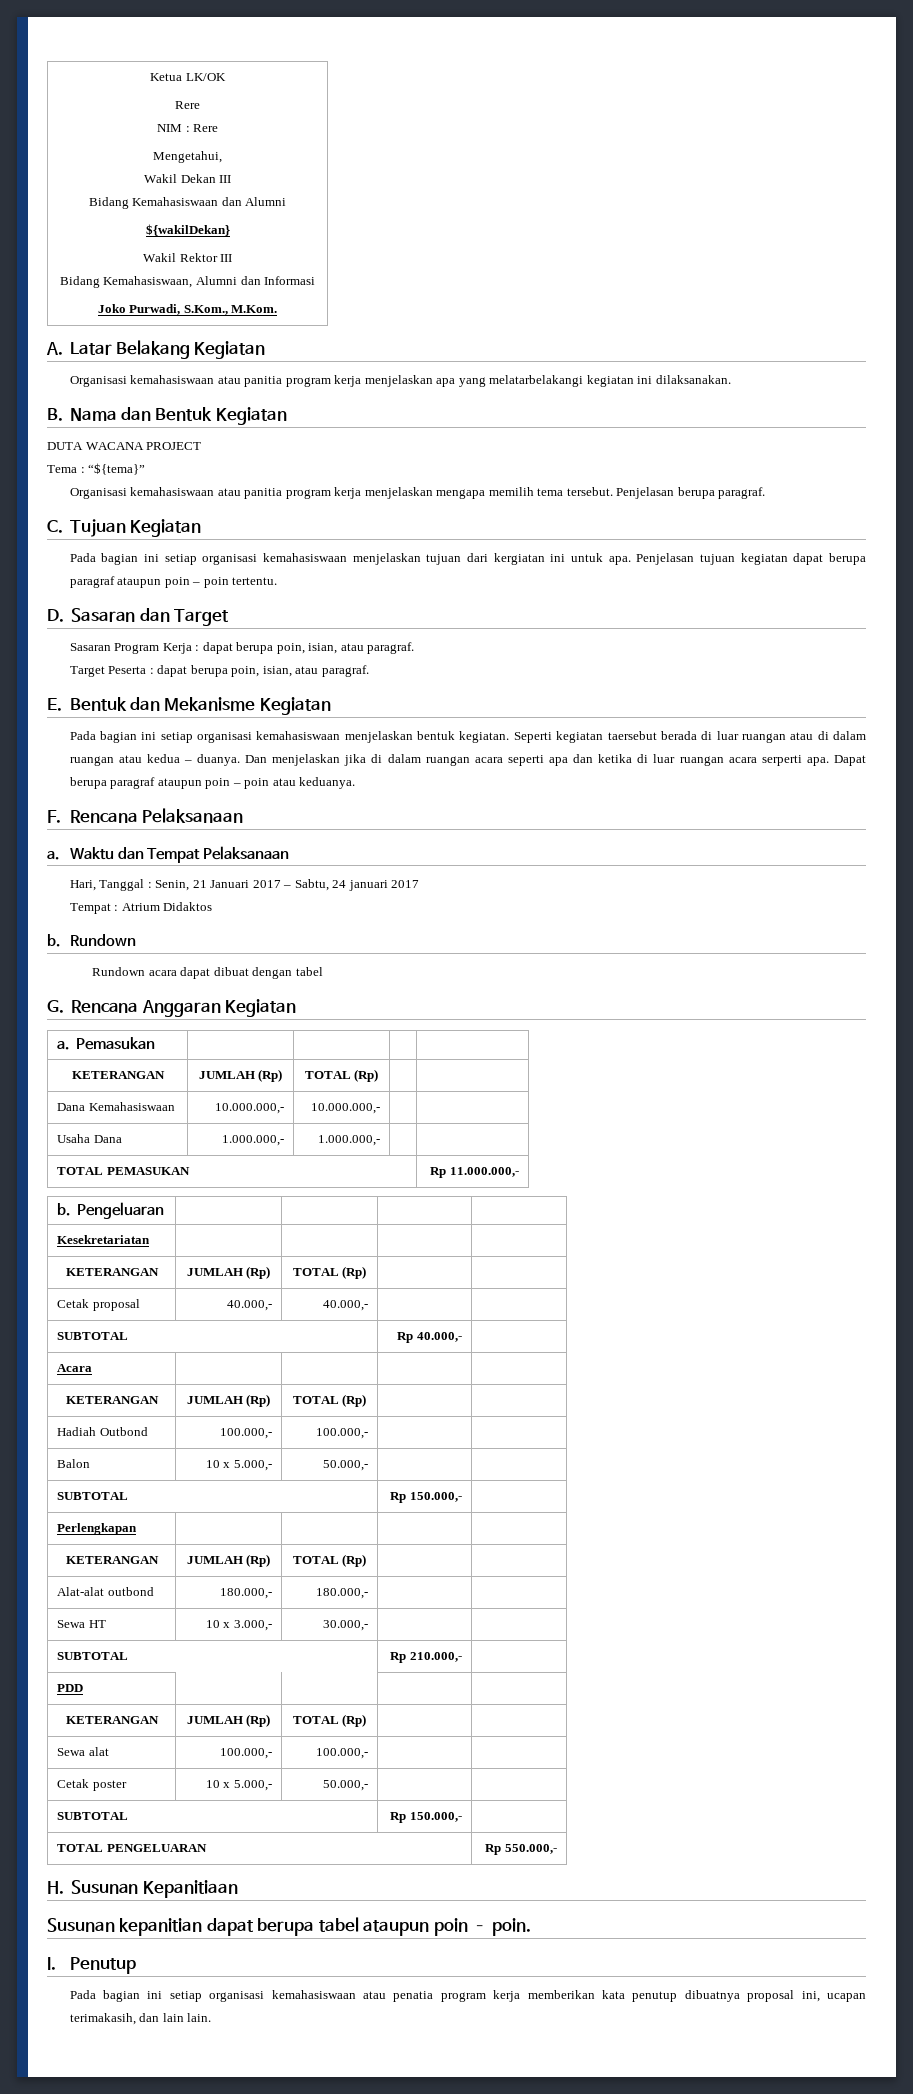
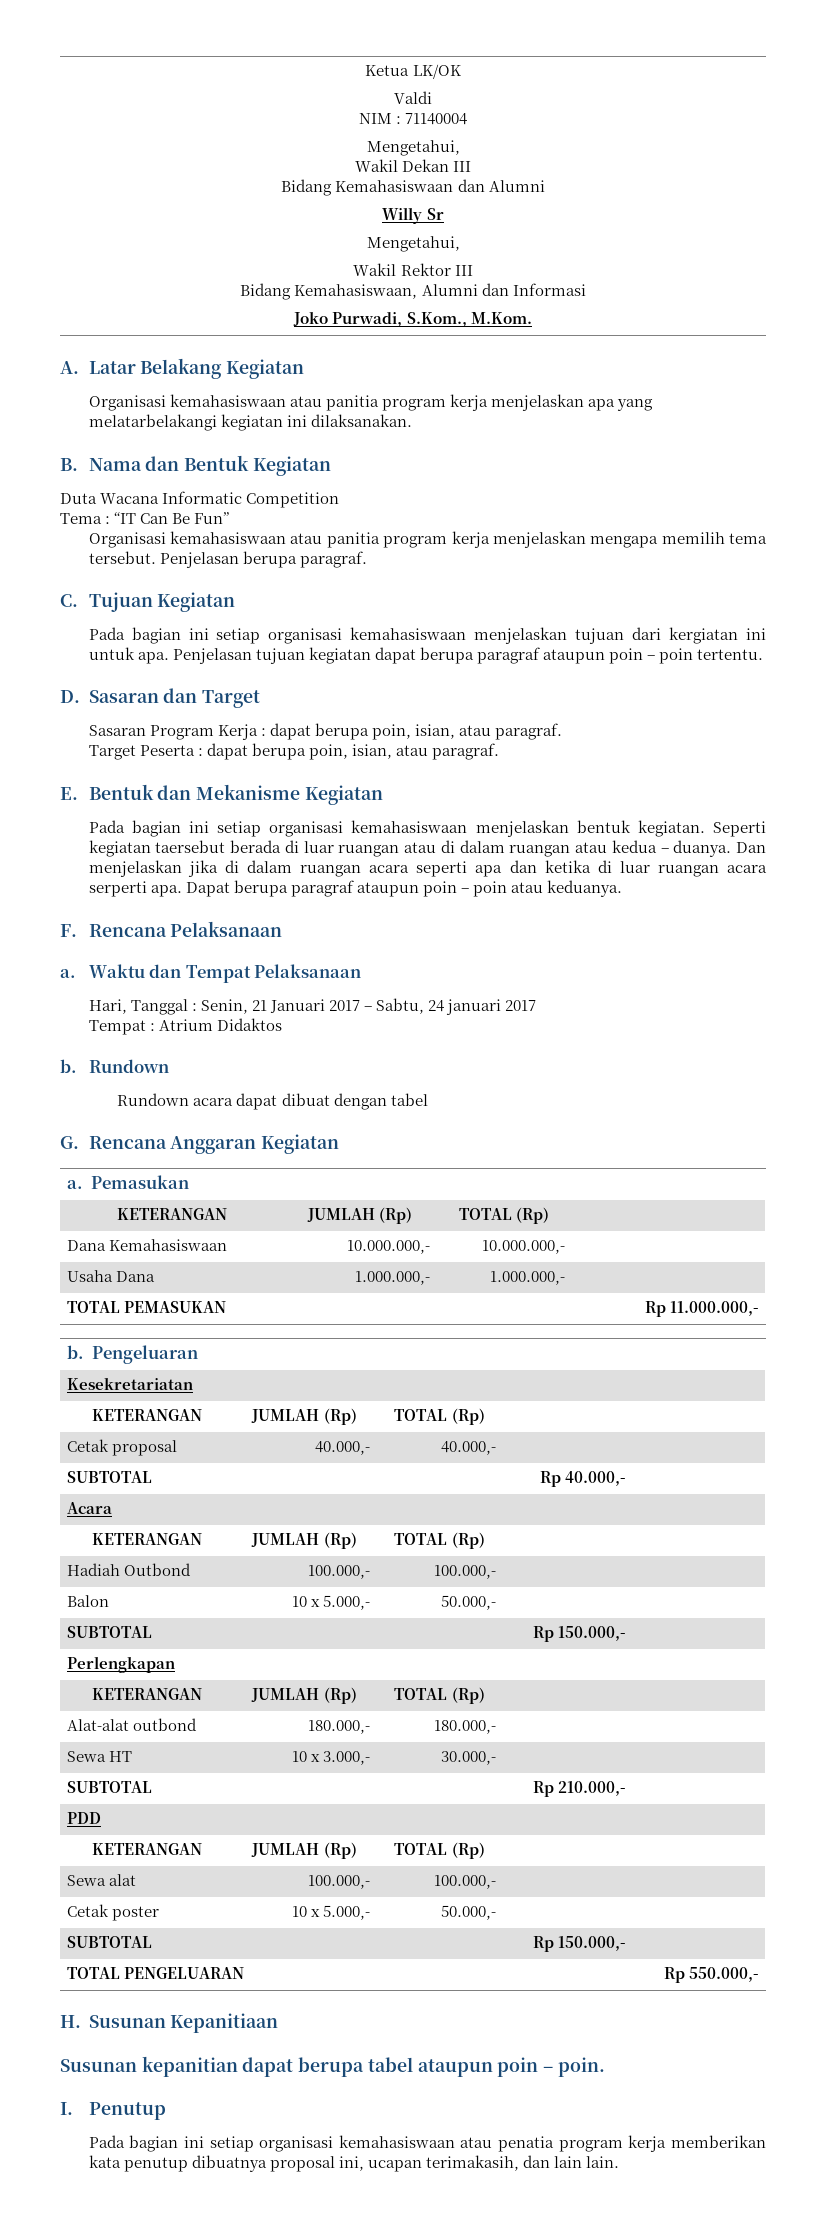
  Ketua LK/OK
- Rere
- NIM : Rere
+ Valdi
+ NIM : 71140004
  Mengetahui,
  Wakil Dekan III
  Bidang Kemahasiswaan dan Alumni
- ${wakilDekan}
+ Willy Sr
+ Mengetahui,
- DUTA WACANA PROJECT
- Tema : “${tema}”
+ Duta Wacana Informatic Competition
+ Tema : “IT Can Be Fun”

